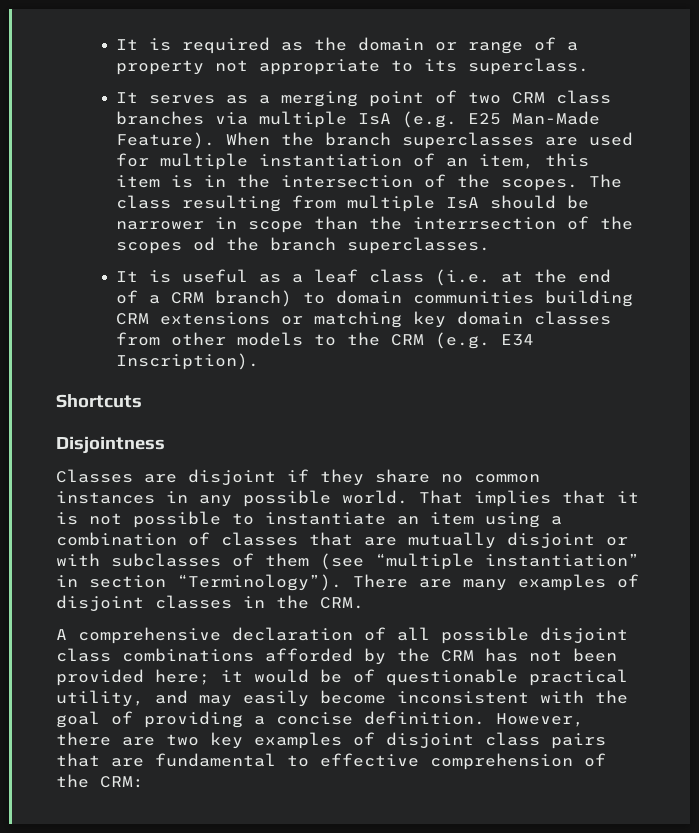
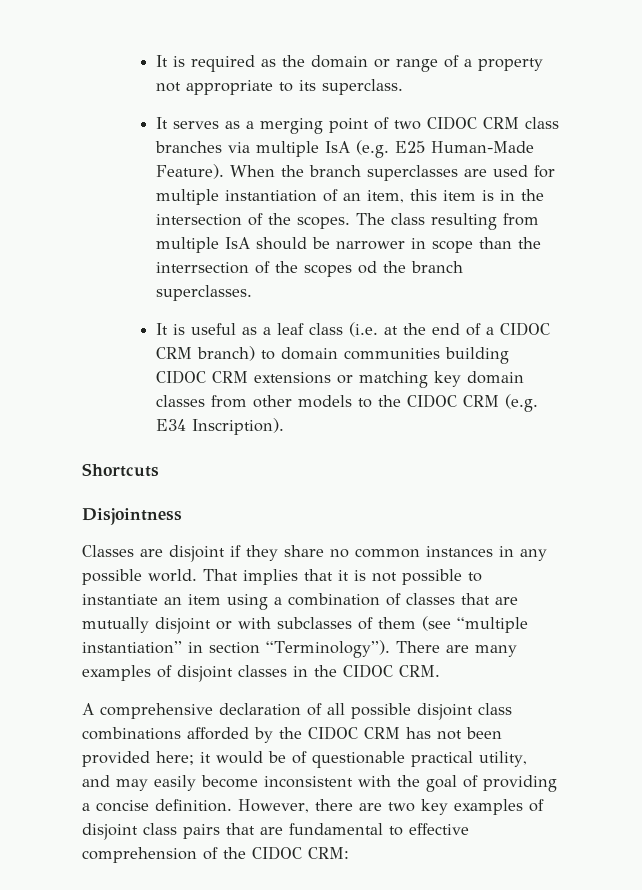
- It serves as a merging point of two CRM class branches via multiple IsA (e.g. E25 Man-Made Feature).
+ It serves as a merging point of two CIDOC CRM class branches via multiple IsA (e.g. E25 Human-Made Feature).
- It is useful as a leaf class (i.e. at the end of a CRM branch) to domain communities building CRM extensions or matching key domain classes from other models to the CRM (e.g. E34 Inscription).
+ It is useful as a leaf class (i.e. at the end of a CIDOC CRM branch) to domain communities building CIDOC CRM extensions or matching key domain classes from other models to the CIDOC CRM (e.g. E34 Inscription).
- There are many examples of disjoint classes in the CRM.
+ There are many examples of disjoint classes in the CIDOC CRM.
- A comprehensive declaration of all possible disjoint class combinations afforded by the CRM has not been provided here; it would be of questionable practical utility, and may easily become inconsistent with the goal of providing a concise definition.
+ A comprehensive declaration of all possible disjoint class combinations afforded by the CIDOC CRM has not been provided here; it would be of questionable practical utility, and may easily become inconsistent with the goal of providing a concise definition.
- However, there are two key examples of disjoint class pairs that are fundamental to effective comprehension of the CRM:
+ However, there are two key examples of disjoint class pairs that are fundamental to effective comprehension of the CIDOC CRM:

